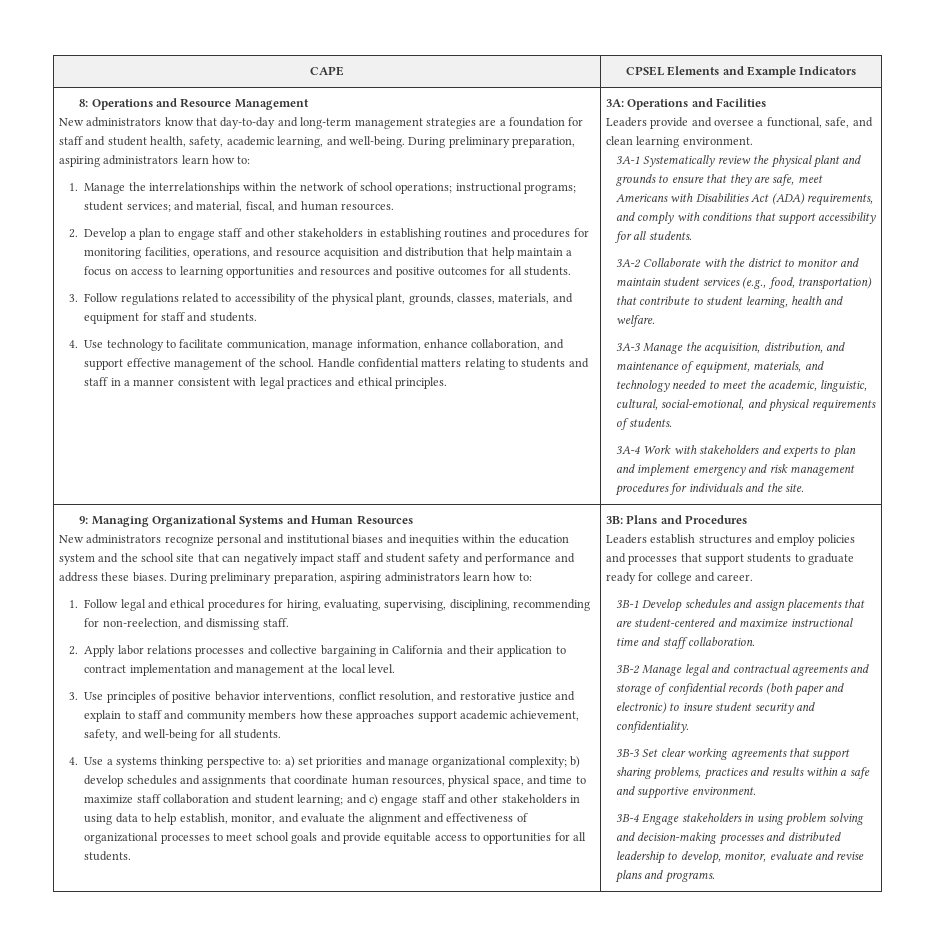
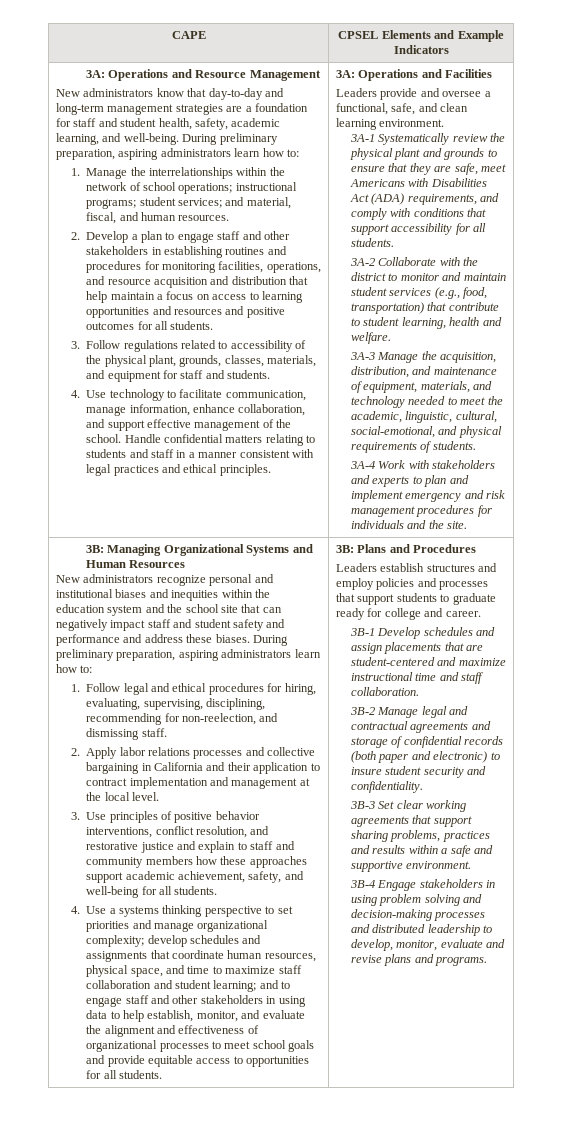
- 8: Operations and Resource Management
+ 3A: Operations and Resource Management
- 9: Managing Organizational Systems and Human Resources
+ 3B: Managing Organizational Systems and Human Resources
- 4. Use a systems thinking perspective to: a) set priorities and manage organizational complexity;
+ 4. Use a systems thinking perspective to set priorities and manage organizational complexity;
- b) develop schedules and assignments that coordinate human resources, physical space, and time to maximize staff collaboration and student learning;
+ develop schedules and assignments that coordinate human resources, physical space, and time to maximize staff collaboration and student learning;
- and c) engage staff and other stakeholders in using data to help establish, monitor, and evaluate the alignment and effectiveness of organizational processes to meet school goals and provide equitable access to opportunities for all students.
+ and to engage staff and other stakeholders in using data to help establish, monitor, and evaluate the alignment and effectiveness of organizational processes to meet school goals and provide equitable access to opportunities for all students.

